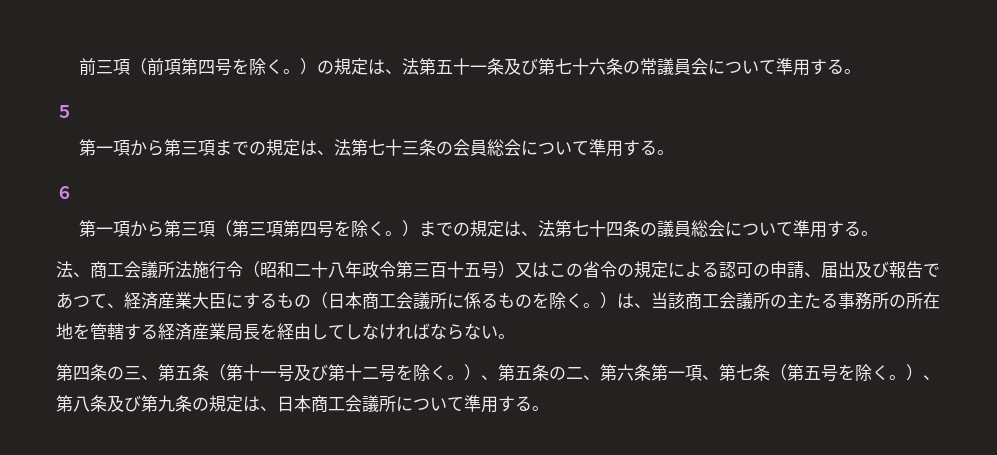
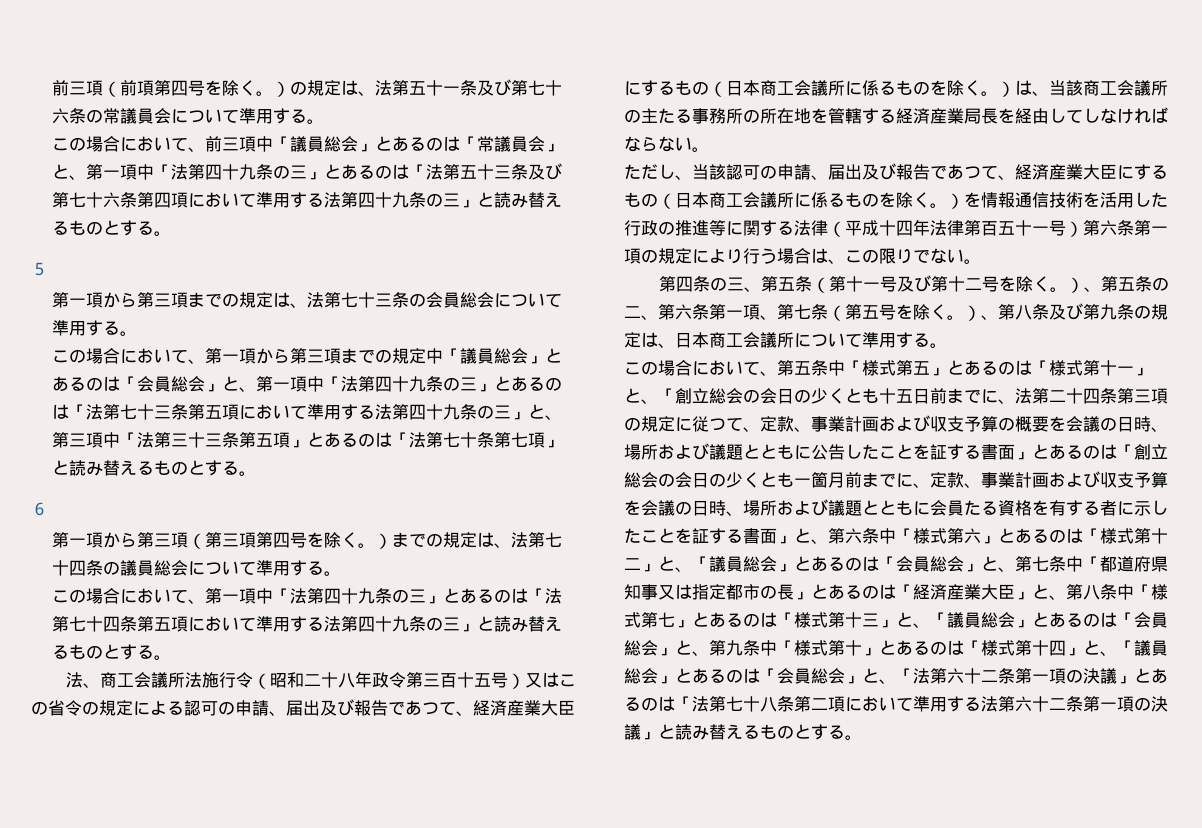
+ この場合において、前三項中「議員総会」とあるのは「常議員会」と、第一項中「法第四十九条の三」とあるのは「法第五十三条及び第七十六条第四項において準用する法第四十九条の三」と読み替えるものとする。
+ この場合において、第一項から第三項までの規定中「議員総会」とあるのは「会員総会」と、第一項中「法第四十九条の三」とあるのは「法第七十三条第五項において準用する法第四十九条の三」と、第三項中「法第三十三条第五項」とあるのは「法第七十条第七項」と読み替えるものとする。
+ この場合において、第一項中「法第四十九条の三」とあるのは「法第七十四条第五項において準用する法第四十九条の三」と読み替えるものとする。
+ ただし、当該認可の申請、届出及び報告であつて、経済産業大臣にするもの（日本商工会議所に係るものを除く。）を情報通信技術を活用した行政の推進等に関する法律（平成十四年法律第百五十一号）第六条第一項の規定により行う場合は、この限りでない。
+ この場合において、第五条中「様式第五」とあるのは「様式第十一」と、「創立総会の会日の少くとも十五日前までに、法第二十四条第三項の規定に従つて、定款、事業計画および収支予算の概要を会議の日時、場所および議題とともに公告したことを証する書面」とあるのは「創立総会の会日の少くとも一箇月前までに、定款、事業計画および収支予算を会議の日時、場所および議題とともに会員たる資格を有する者に示したことを証する書面」と、第六条中「様式第六」とあるのは「様式第十二」と、「議員総会」とあるのは「会員総会」と、第七条中「都道府県知事又は指定都市の長」とあるのは「経済産業大臣」と、第八条中「様式第七」とあるのは「様式第十三」と、「議員総会」とあるのは「会員総会」と、第九条中「様式第十」とあるのは「様式第十四」と、「議員総会」とあるのは「会員総会」と、「法第六十二条第一項の決議」とあるのは「法第七十八条第二項において準用する法第六十二条第一項の決議」と読み替えるものとする。

